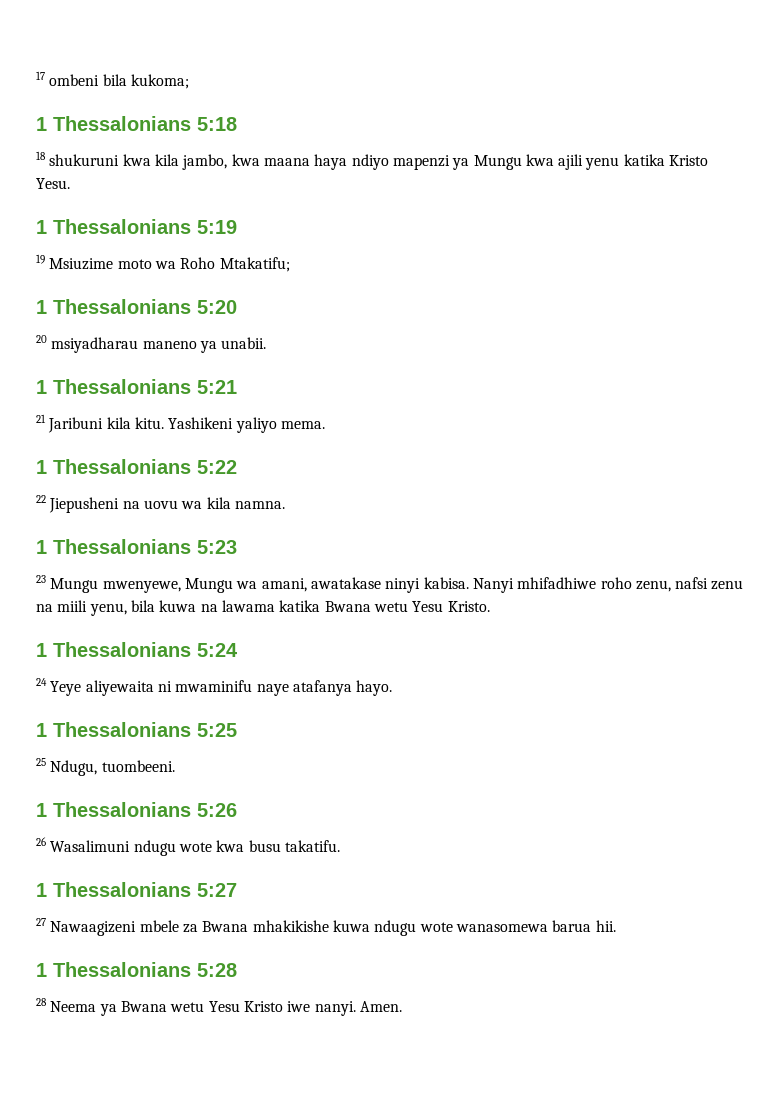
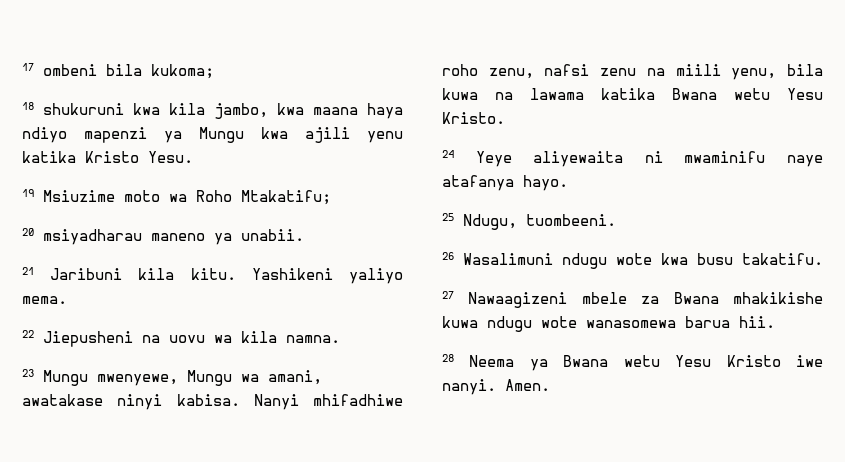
- 1 Thessalonians 5:18
- 1 Thessalonians 5:19
- 1 Thessalonians 5:20
- 1 Thessalonians 5:21
- 1 Thessalonians 5:22
- 1 Thessalonians 5:23
- 1 Thessalonians 5:24
- 1 Thessalonians 5:25
- 1 Thessalonians 5:26
- 1 Thessalonians 5:27
- 1 Thessalonians 5:28

